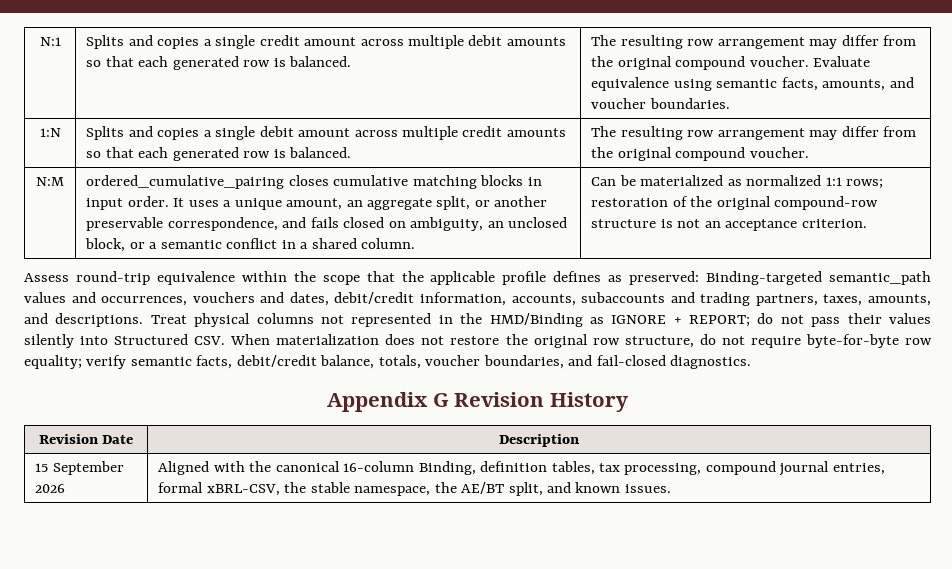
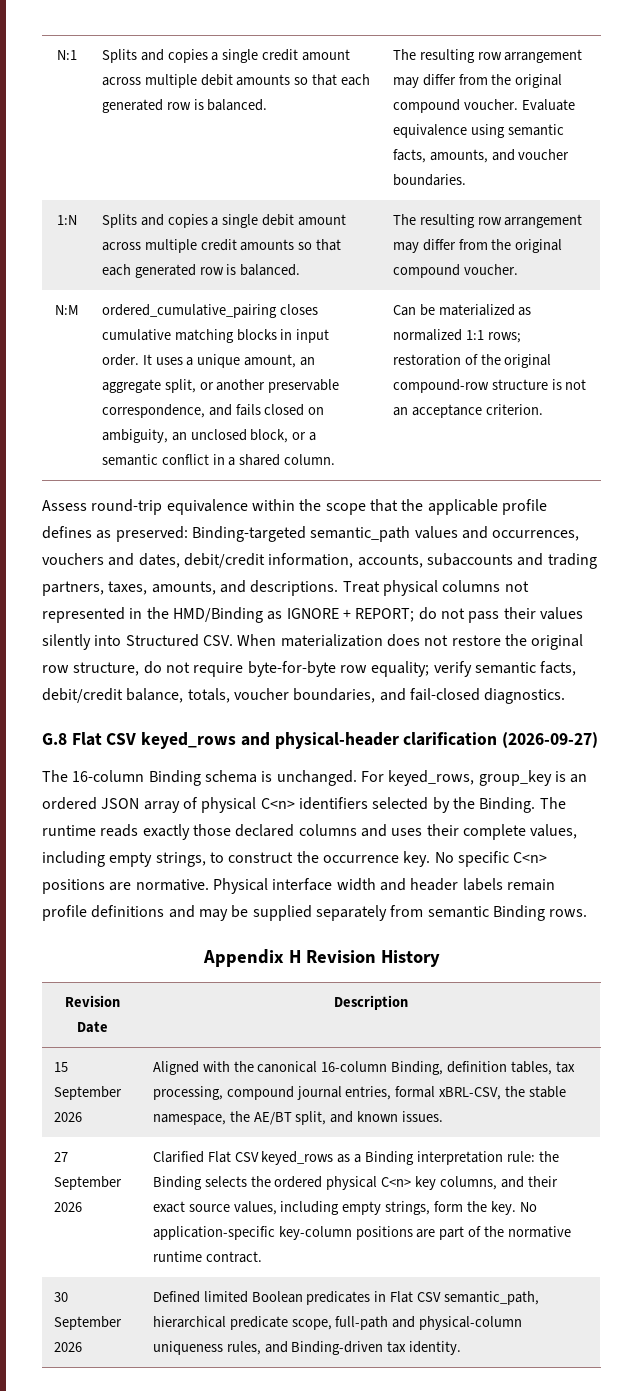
+ G.8 Flat CSV keyed_rows and physical-header clarification (2026-09-27)
+ The 16-column Binding schema is unchanged. For keyed_rows, group_key is an ordered JSON array of physical C<n> identifiers selected by the Binding. The runtime reads exactly those declared columns and uses their complete values, including empty strings, to construct the occurrence key. No specific C<n> positions are normative. Physical interface width and header labels remain profile definitions and may be supplied separately from semantic Binding rows.
- Appendix G Revision History
+ Appendix H Revision History
+ 27 September 2026 | Clarified Flat CSV keyed_rows as a Binding interpretation rule: the Binding selects the ordered physical C<n> key columns, and their exact source values, including empty strings, form the key. No application-specific key-column positions are part of the normative runtime contract.
+ 30 September 2026 | Defined limited Boolean predicates in Flat CSV semantic_path, hierarchical predicate scope, full-path and physical-column uniqueness rules, and Binding-driven tax identity.

